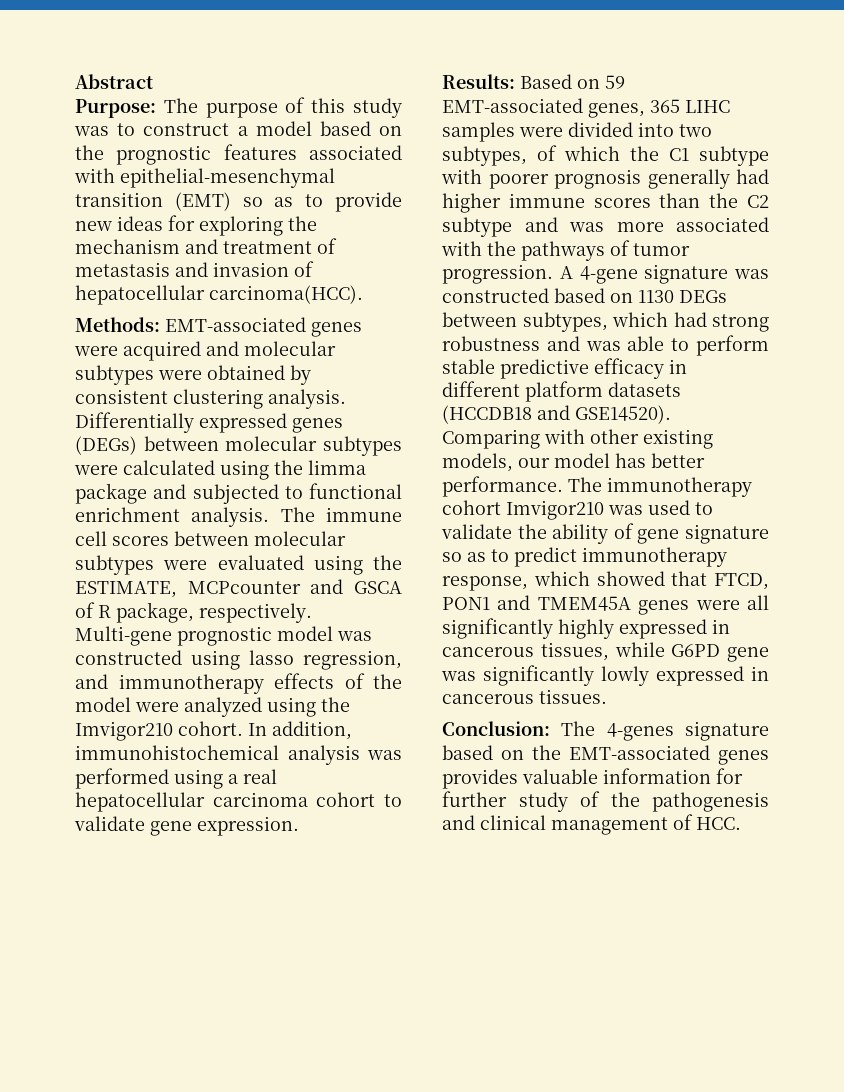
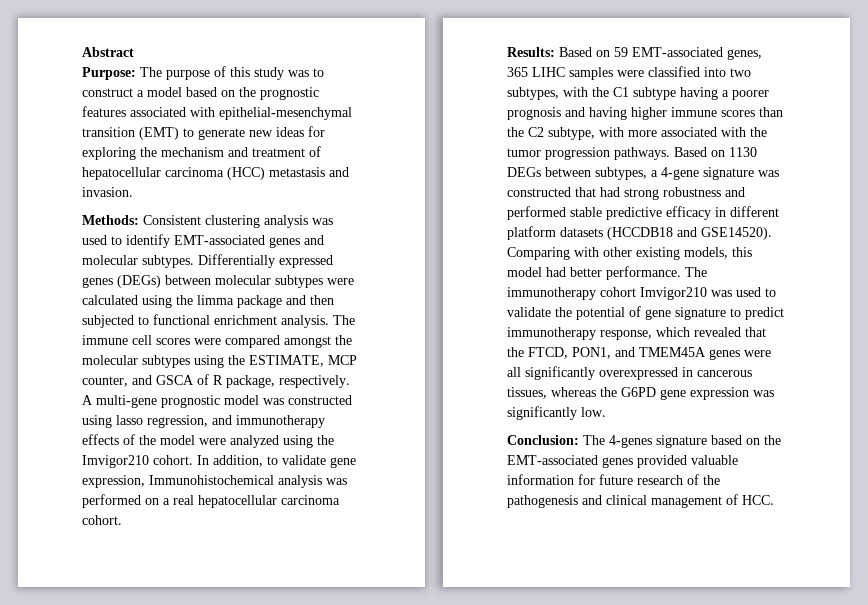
- Purpose: The purpose of this study was to construct a model based on the prognostic features associated with epithelial-mesenchymal transition (EMT) so as to provide new ideas for exploring the mechanism and treatment of metastasis and invasion of hepatocellular carcinoma(HCC).
- Methods: EMT-associated genes were acquired and molecular subtypes were obtained by consistent clustering analysis.
+ Purpose: The purpose of this study was to construct a model based on the prognostic features associated with epithelial-mesenchymal transition (EMT) to generate new ideas for exploring the mechanism and treatment of hepatocellular carcinoma (HCC) metastasis and invasion.
+ Methods: Consistent clustering analysis was used to identify EMT-associated genes and molecular subtypes.
- Differentially expressed genes (DEGs) between molecular subtypes were calculated using the limma package and subjected to functional enrichment analysis.
+ Differentially expressed genes (DEGs) between molecular subtypes were calculated using the limma package and then subjected to functional enrichment analysis.
- The immune cell scores between molecular subtypes were evaluated using the ESTIMATE, MCPcounter and GSCA of R package, respectively.
+ The immune cell scores were compared amongst the molecular subtypes using the ESTIMATE, MCP counter, and GSCA of R package, respectively.
- Multi-gene prognostic model was constructed using lasso regression, and immunotherapy effects of the model were analyzed using the Imvigor210 cohort.
+ A multi-gene prognostic model was constructed using lasso regression, and immunotherapy effects of the model were analyzed using the Imvigor210 cohort.
- In addition, immunohistochemical analysis was performed using a real hepatocellular carcinoma cohort to validate gene expression.
+ In addition, to validate gene expression, Immunohistochemical analysis was performed on a real hepatocellular carcinoma cohort.
- Results: Based on 59 EMT-associated genes, 365 LIHC samples were divided into two subtypes, of which the C1 subtype with poorer prognosis generally had higher immune scores than the C2 subtype and was more associated with the pathways of tumor progression. A 4-gene signature was constructed based on 1130 DEGs between subtypes, which had strong robustness and was able to perform stable predictive efficacy in different platform datasets (HCCDB18 and GSE14520).
+ Results: Based on 59 EMT-associated genes, 365 LIHC samples were classified into two subtypes, with the C1 subtype having a poorer prognosis and having higher immune scores than the C2 subtype, with more associated with the tumor progression pathways. Based on 1130 DEGs between subtypes, a 4-gene signature was constructed that had strong robustness and performed stable predictive efficacy in different platform datasets (HCCDB18 and GSE14520).
- Comparing with other existing models, our model has better performance.
+ Comparing with other existing models, this model had better performance.
- The immunotherapy cohort Imvigor210 was used to validate the ability of gene signature so as to predict immunotherapy response, which showed that FTCD, PON1 and TMEM45A genes were all significantly highly expressed in cancerous tissues, while G6PD gene was significantly lowly expressed in cancerous tissues.
+ The immunotherapy cohort Imvigor210 was used to validate the potential of gene signature to predict immunotherapy response, which revealed that the FTCD, PON1, and TMEM45A genes were all significantly overexpressed in cancerous tissues, whereas the G6PD gene expression was significantly low.
- Conclusion: The 4-genes signature based on the EMT-associated genes provides valuable information for further study of the pathogenesis and clinical management of HCC.
+ Conclusion: The 4-genes signature based on the EMT-associated genes provided valuable information for future research of the pathogenesis and clinical management of HCC.

